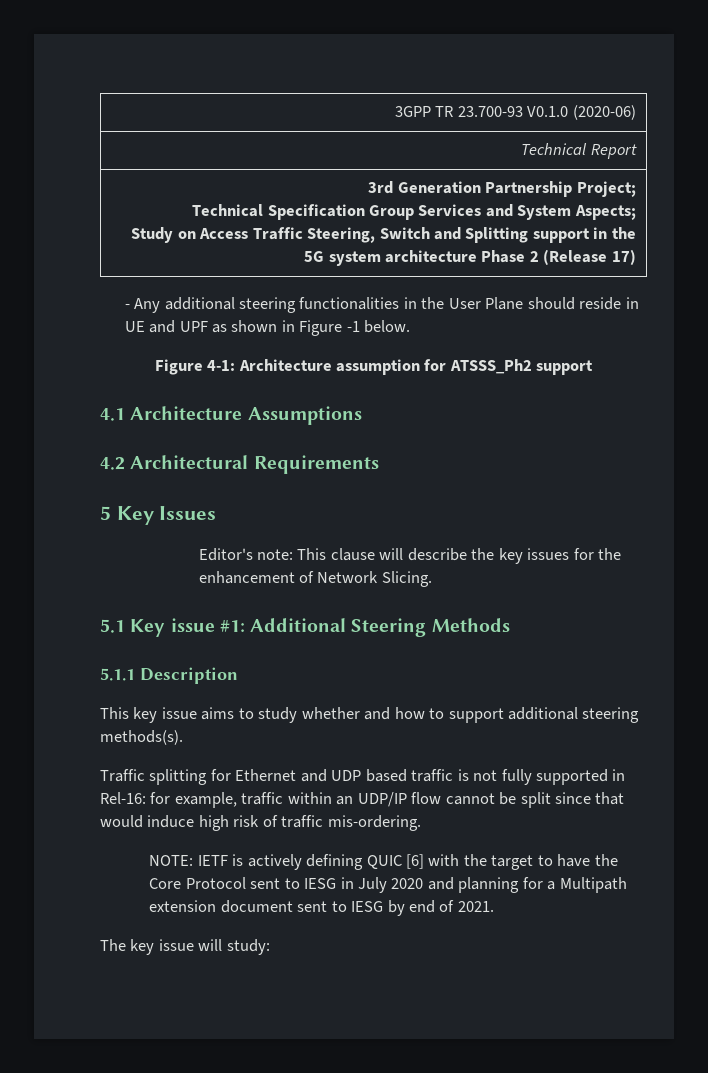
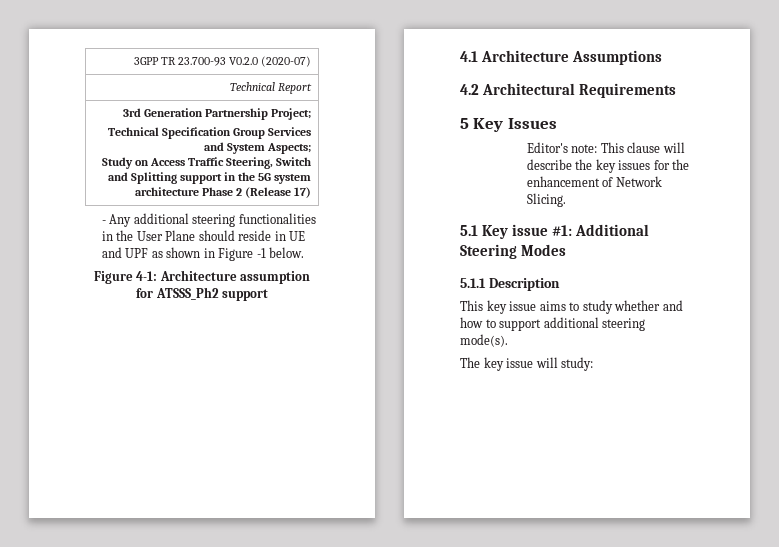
- 3GPP TR 23.700-93 V0.1.0 (2020-06)
+ 3GPP TR 23.700-93 V0.2.0 (2020-07)
- 5.1 Key issue #1: Additional Steering Methods
+ 5.1 Key issue #1: Additional Steering Modes
- This key issue aims to study whether and how to support additional steering methods(s).
- Traffic splitting for Ethernet and UDP based traffic is not fully supported in Rel-16: for example, traffic within an UDP/IP flow cannot be split since that would induce high risk of traffic mis-ordering.
- NOTE: IETF is actively defining QUIC [6] with the target to have the Core Protocol sent to IESG in July 2020 and planning for a Multipath extension document sent to IESG by end of 2021.
+ This key issue aims to study whether and how to support additional steering mode(s).

